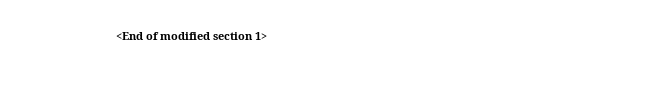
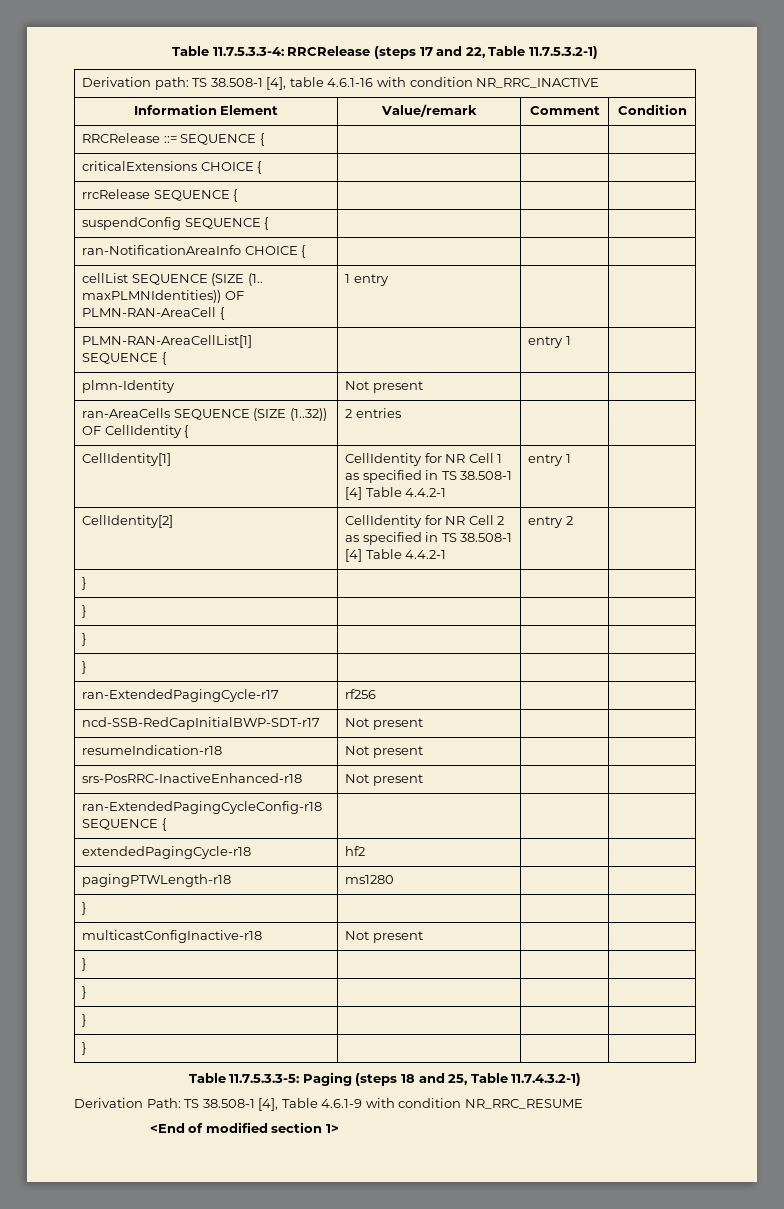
+ Table 11.7.5.3.3-4: RRCRelease (steps 17 and 22, Table 11.7.5.3.2-1)
+ Derivation path: TS 38.508-1 [4], table 4.6.1-16 with condition NR_RRC_INACTIVE
+ Information Element | Value/remark | Comment | Condition
+ RRCRelease ::= SEQUENCE { | | |
+ criticalExtensions CHOICE { | | |
+ rrcRelease SEQUENCE { | | |
+ suspendConfig SEQUENCE { | | |
+ ran-NotificationAreaInfo CHOICE { | | |
+ cellList SEQUENCE (SIZE (1.. maxPLMNIdentities)) OF PLMN-RAN-AreaCell { | 1 entry | |
+ PLMN-RAN-AreaCellList[1] SEQUENCE { | | entry 1 |
+ plmn-Identity | Not present | |
+ ran-AreaCells SEQUENCE (SIZE (1..32)) OF CellIdentity { | 2 entries | |
+ CellIdentity[1] | CellIdentity for NR Cell 1 as specified in TS 38.508-1 [4] Table 4.4.2-1 | entry 1 |
+ CellIdentity[2] | CellIdentity for NR Cell 2 as specified in TS 38.508-1 [4] Table 4.4.2-1 | entry 2 |
+ } | | |
+ } | | |
+ } | | |
+ } | | |
+ ran-ExtendedPagingCycle-r17 | rf256 | |
+ ncd-SSB-RedCapInitialBWP-SDT-r17 | Not present | |
+ resumeIndication-r18 | Not present | |
+ srs-PosRRC-InactiveEnhanced-r18 | Not present | |
+ ran-ExtendedPagingCycleConfig-r18 SEQUENCE { | | |
+ extendedPagingCycle-r18 | hf2 | |
+ pagingPTWLength-r18 | ms1280 | |
+ } | | |
+ multicastConfigInactive-r18 | Not present | |
+ } | | |
+ } | | |
+ } | | |
+ } | | |
+ Table 11.7.5.3.3-5: Paging (steps 18 and 25, Table 11.7.4.3.2-1)
+ Derivation Path: TS 38.508-1 [4], Table 4.6.1-9 with condition NR_RRC_RESUME

